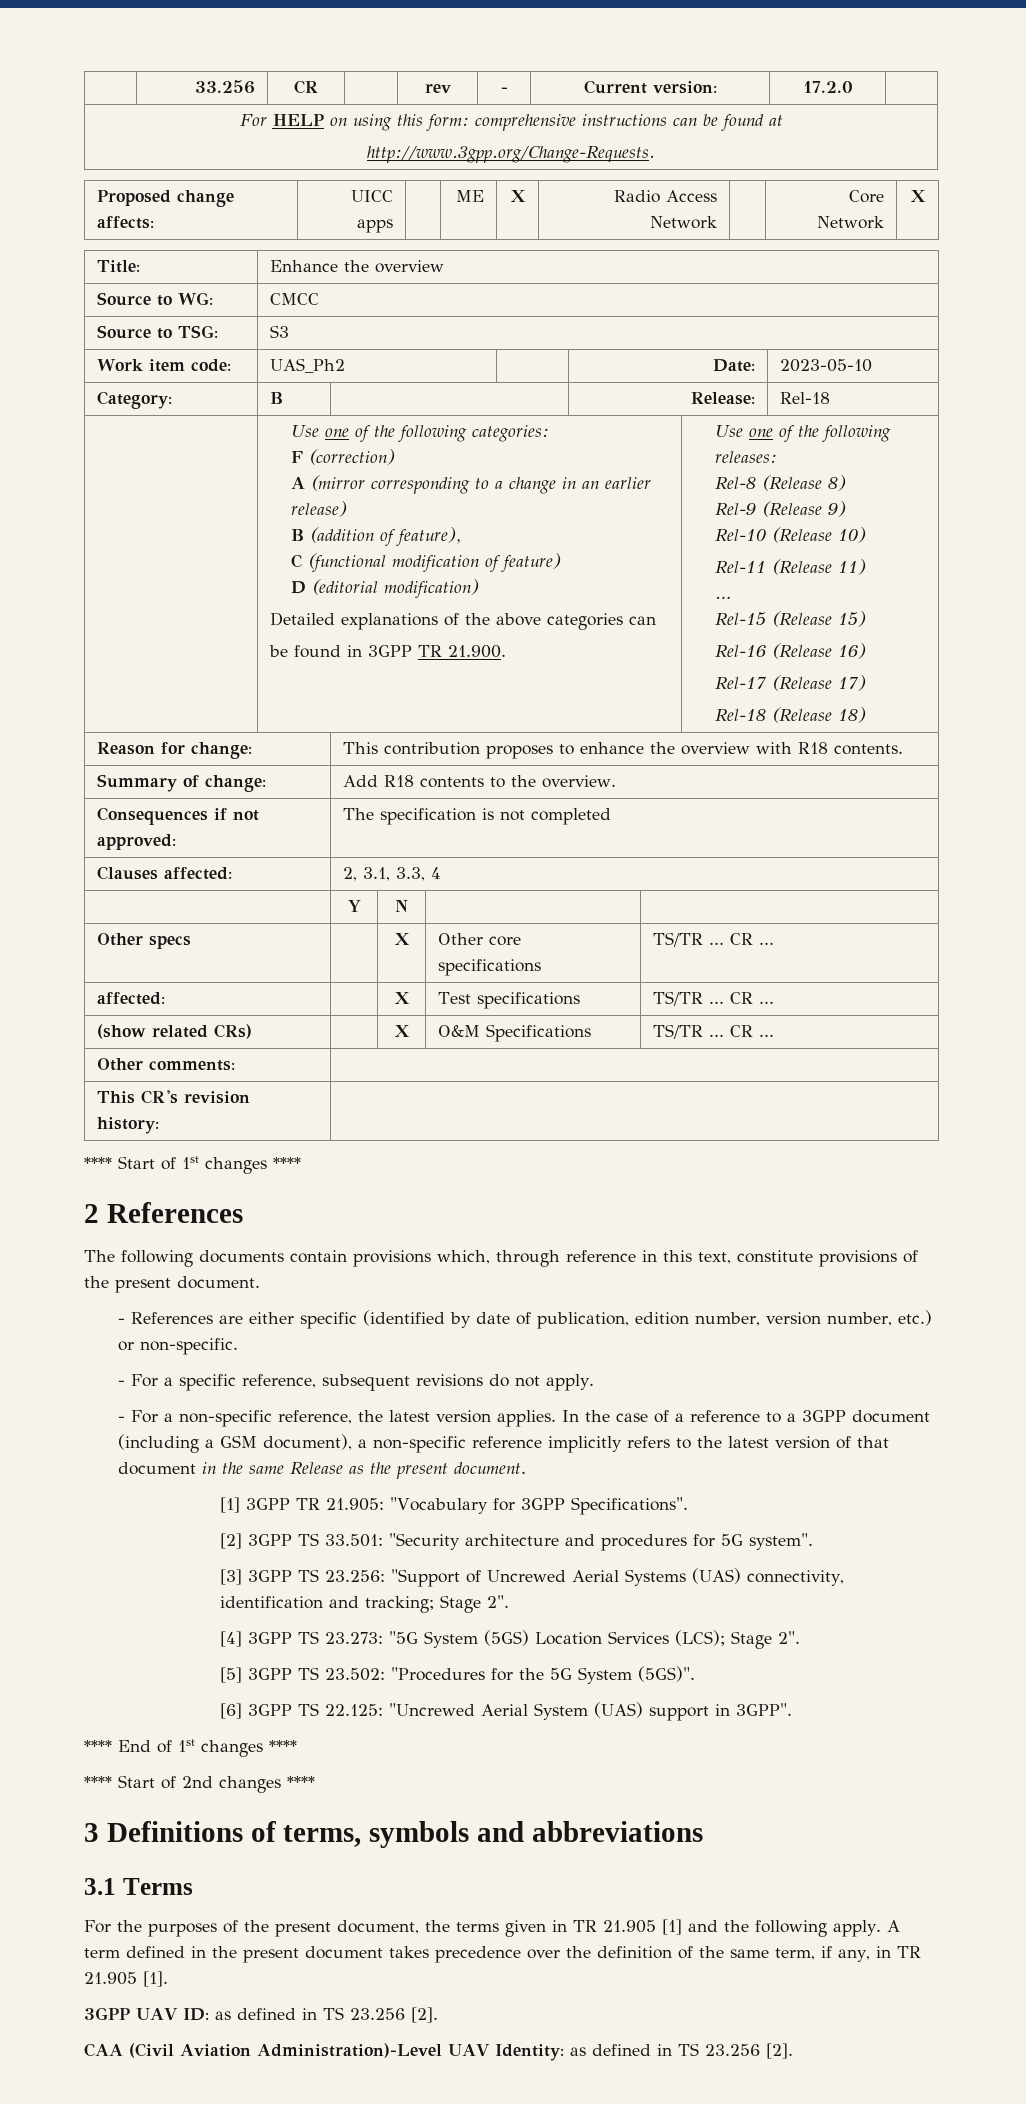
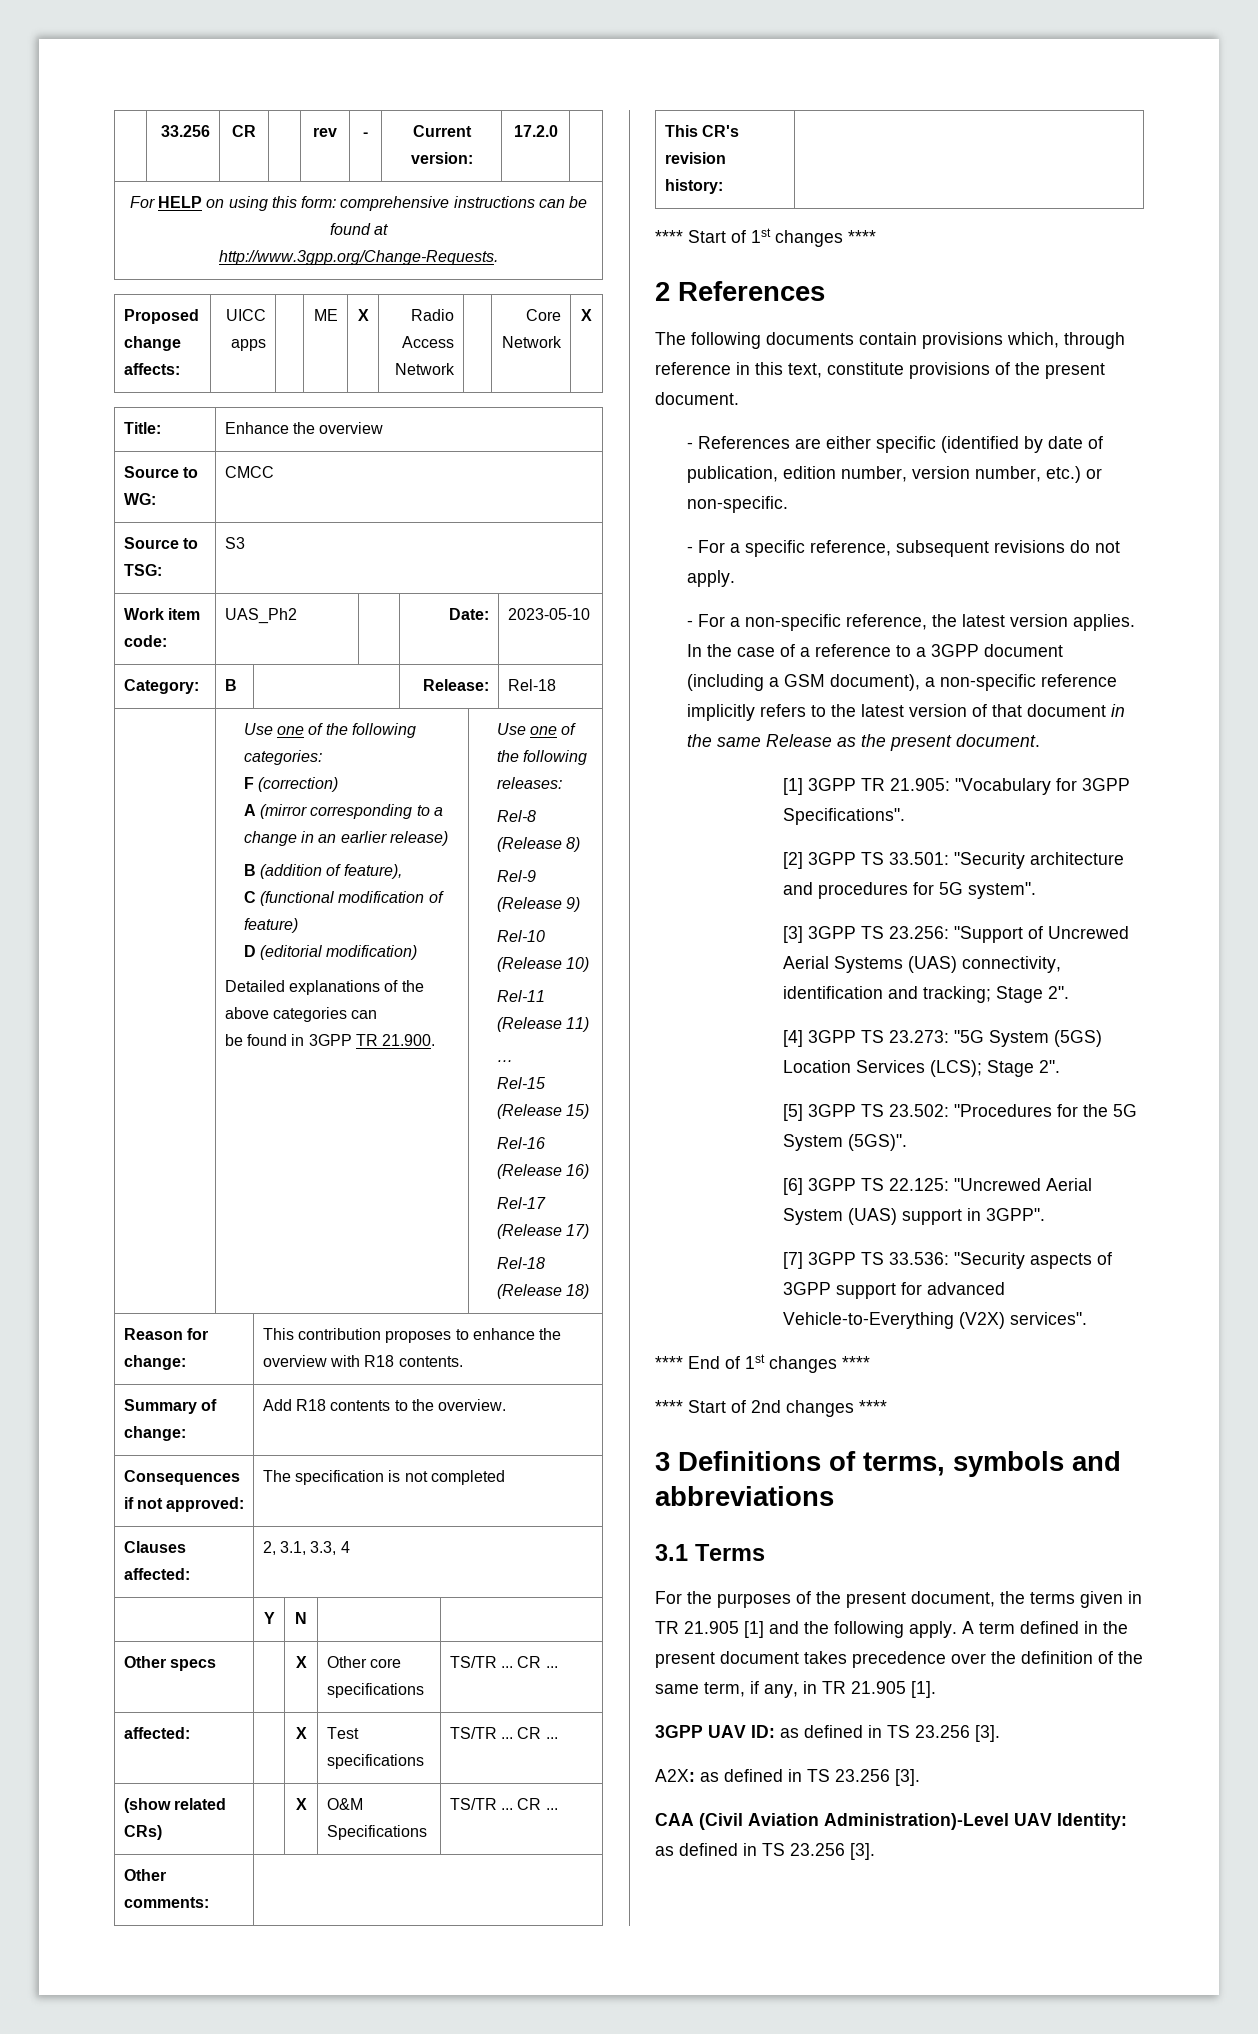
+ [7] 3GPP TS 33.536: "Security aspects of 3GPP support for advanced Vehicle-to-Everything (V2X) services".
- 3GPP UAV ID: as defined in TS 23.256 [2].
+ 3GPP UAV ID: as defined in TS 23.256 [3].
+ A2X: as defined in TS 23.256 [3].
- CAA (Civil Aviation Administration)-Level UAV Identity: as defined in TS 23.256 [2].
+ CAA (Civil Aviation Administration)-Level UAV Identity: as defined in TS 23.256 [3].

